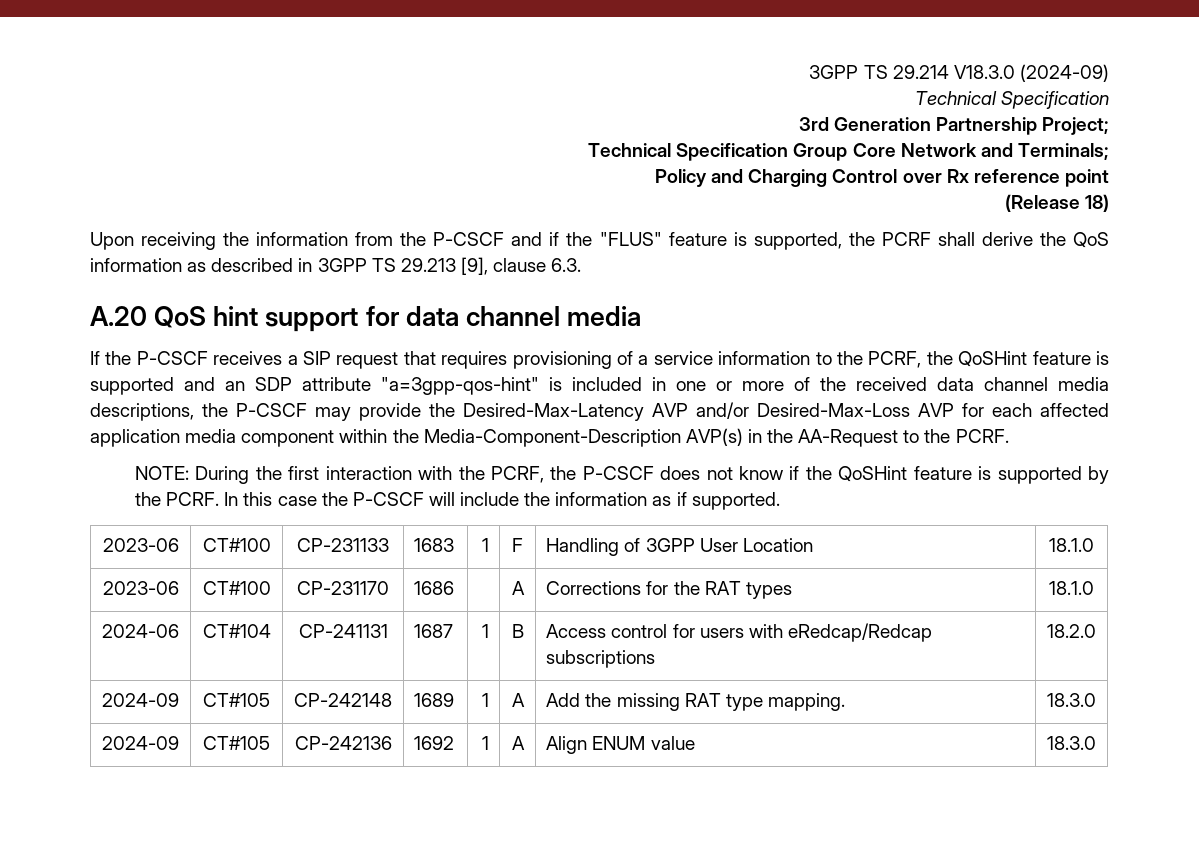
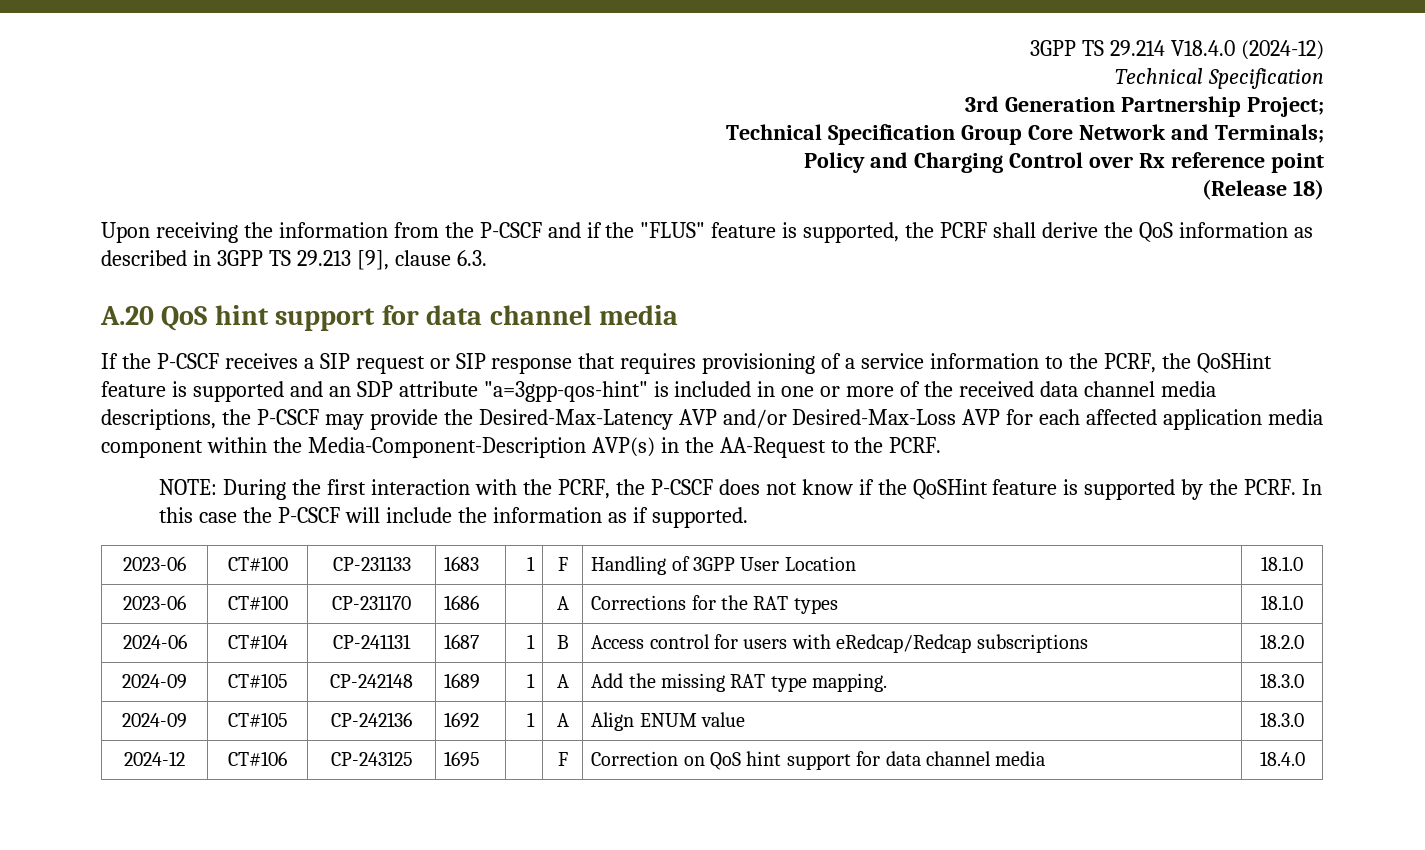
- 3GPP TS 29.214 V18.3.0 (2024-09)
+ 3GPP TS 29.214 V18.4.0 (2024-12)
- If the P-CSCF receives a SIP request that requires provisioning of a service information to the PCRF, the QoSHint feature is supported and an SDP attribute "a=3gpp-qos-hint" is included in one or more of the received data channel media descriptions, the P-CSCF may provide the Desired-Max-Latency AVP and/or Desired-Max-Loss AVP for each affected application media component within the Media-Component-Description AVP(s) in the AA-Request to the PCRF.
+ If the P-CSCF receives a SIP request or SIP response that requires provisioning of a service information to the PCRF, the QoSHint feature is supported and an SDP attribute "a=3gpp-qos-hint" is included in one or more of the received data channel media descriptions, the P-CSCF may provide the Desired-Max-Latency AVP and/or Desired-Max-Loss AVP for each affected application media component within the Media-Component-Description AVP(s) in the AA-Request to the PCRF.
+ 2024-12 | CT#106 | CP-243125 | 1695 | | F | Correction on QoS hint support for data channel media | 18.4.0

